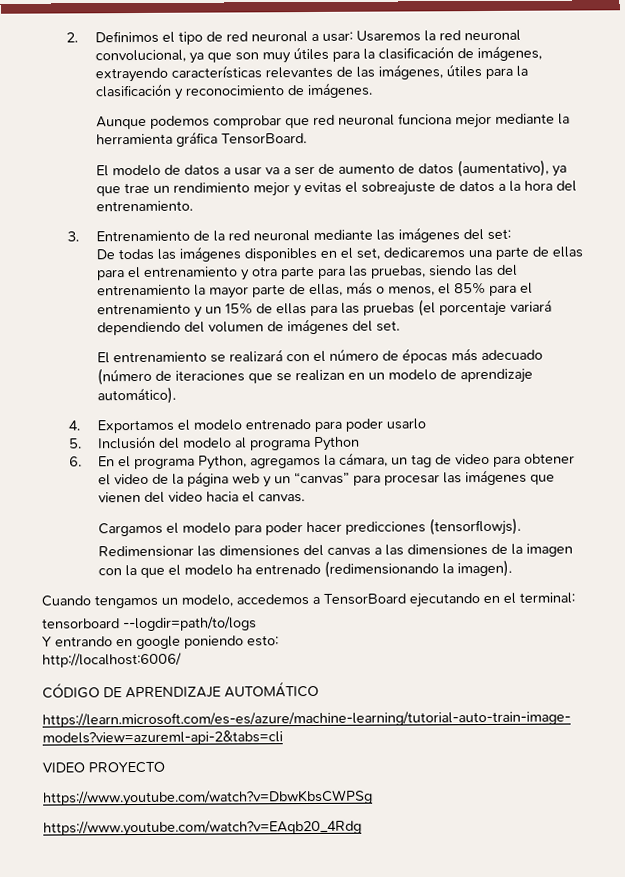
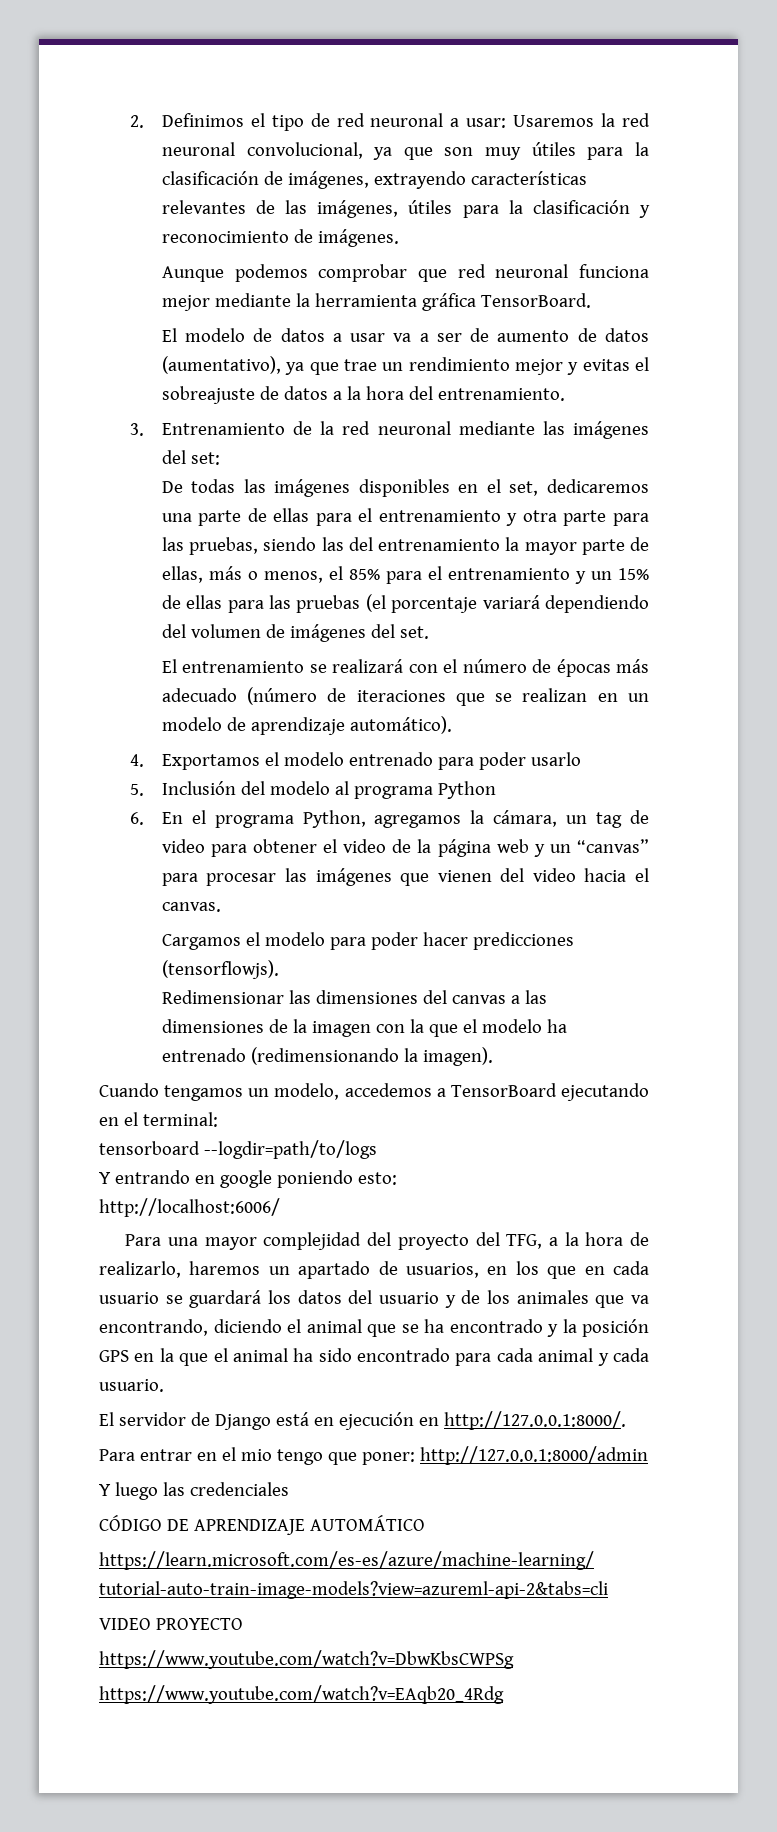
+ Para una mayor complejidad del proyecto del TFG, a la hora de realizarlo, haremos un apartado de usuarios, en los que en cada usuario se guardará los datos del usuario y de los animales que va encontrando, diciendo el animal que se ha encontrado y la posición GPS en la que el animal ha sido encontrado para cada animal y cada usuario.
+ El servidor de Django está en ejecución en http://127.0.0.1:8000/.
+ Para entrar en el mio tengo que poner: http://127.0.0.1:8000/admin
+ Y luego las credenciales

